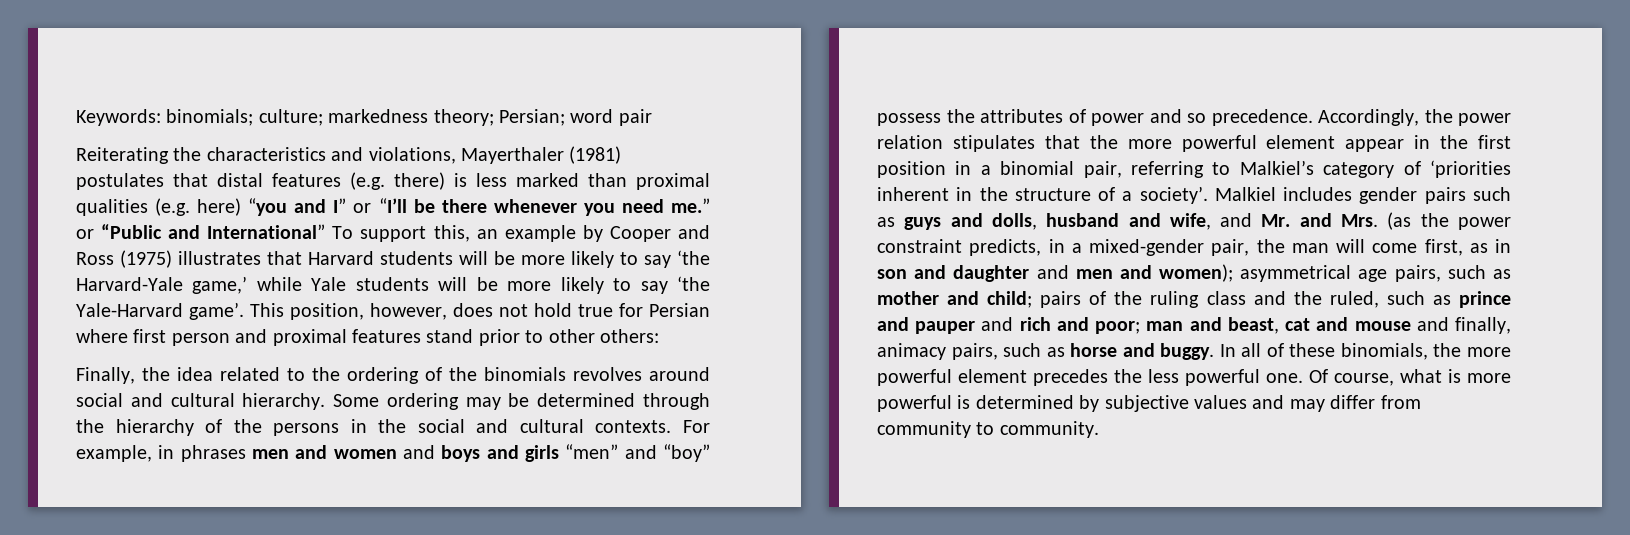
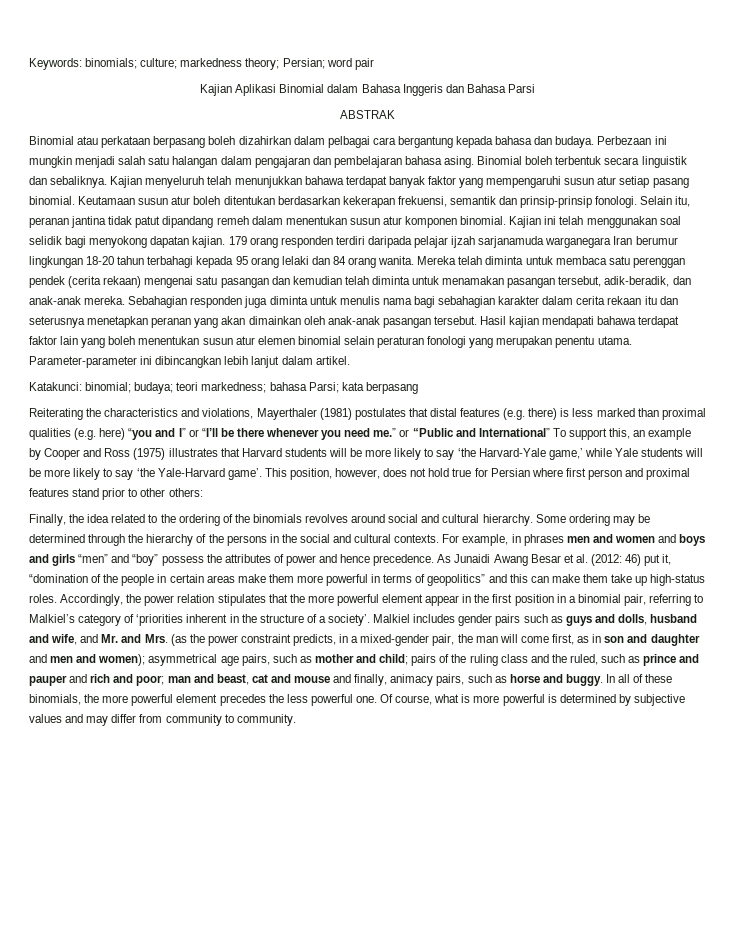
+ Kajian Aplikasi Binomial dalam Bahasa Inggeris dan Bahasa Parsi
+ ABSTRAK
+ Binomial atau perkataan berpasang boleh dizahirkan dalam pelbagai cara bergantung kepada bahasa dan budaya. Perbezaan ini mungkin menjadi salah satu halangan dalam pengajaran dan pembelajaran bahasa asing. Binomial boleh terbentuk secara linguistik dan sebaliknya. Kajian menyeluruh telah menunjukkan bahawa terdapat banyak faktor yang mempengaruhi susun atur setiap pasang binomial. Keutamaan susun atur boleh ditentukan berdasarkan kekerapan frekuensi, semantik dan prinsip-prinsip fonologi. Selain itu, peranan jantina tidak patut dipandang remeh dalam menentukan susun atur komponen binomial. Kajian ini telah menggunakan soal selidik bagi menyokong dapatan kajian. 179 orang responden terdiri daripada pelajar ijzah sarjanamuda warganegara Iran berumur lingkungan 18-20 tahun terbahagi kepada 95 orang lelaki dan 84 orang wanita. Mereka telah diminta untuk membaca satu perenggan pendek (cerita rekaan) mengenai satu pasangan dan kemudian telah diminta untuk menamakan pasangan tersebut, adik-beradik, dan anak-anak mereka. Sebahagian responden juga diminta untuk menulis nama bagi sebahagian karakter dalam cerita rekaan itu dan seterusnya menetapkan peranan yang akan dimainkan oleh anak-anak pasangan tersebut. Hasil kajian mendapati bahawa terdapat faktor lain yang boleh menentukan susun atur elemen binomial selain peraturan fonologi yang merupakan penentu utama. Parameter-parameter ini dibincangkan lebih lanjut dalam artikel.
+ Katakunci: binomial; budaya; teori markedness; bahasa Parsi; kata berpasang
- For example, in phrases men and women and boys and girls “men” and “boy” possess the attributes of power and so precedence.
+ For example, in phrases men and women and boys and girls “men” and “boy” possess the attributes of power and hence precedence. As Junaidi Awang Besar et al. (2012: 46) put it, “domination of the people in certain areas make them more powerful in terms of geopolitics” and this can make them take up high-status roles.

